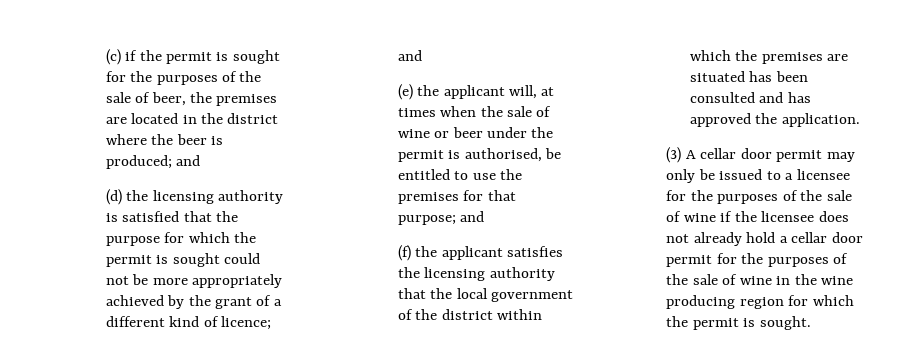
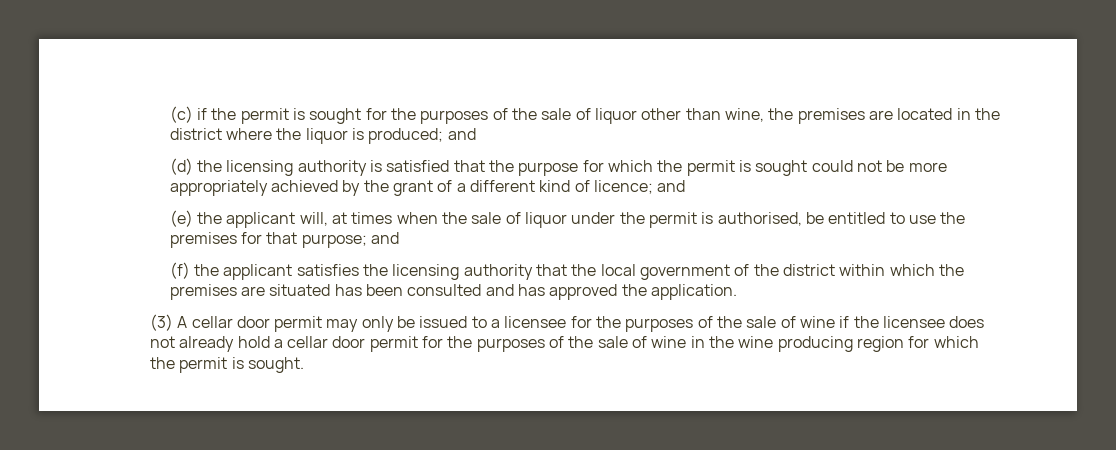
- (c) if the permit is sought for the purposes of the sale of beer, the premises are located in the district where the beer is produced; and
+ (c) if the permit is sought for the purposes of the sale of liquor other than wine, the premises are located in the district where the liquor is produced; and
- (e) the applicant will, at times when the sale of wine or beer under the permit is authorised, be entitled to use the premises for that purpose; and
+ (e) the applicant will, at times when the sale of liquor under the permit is authorised, be entitled to use the premises for that purpose; and

